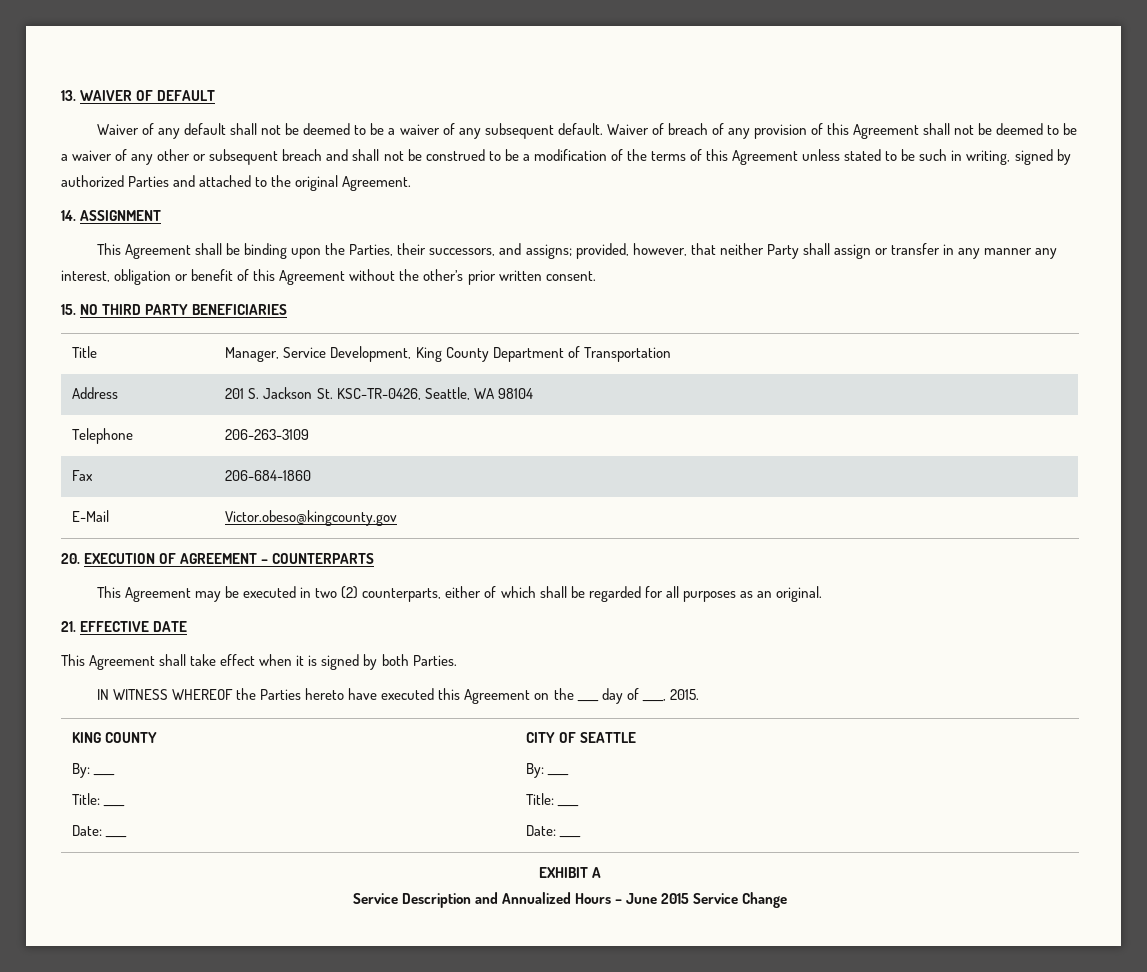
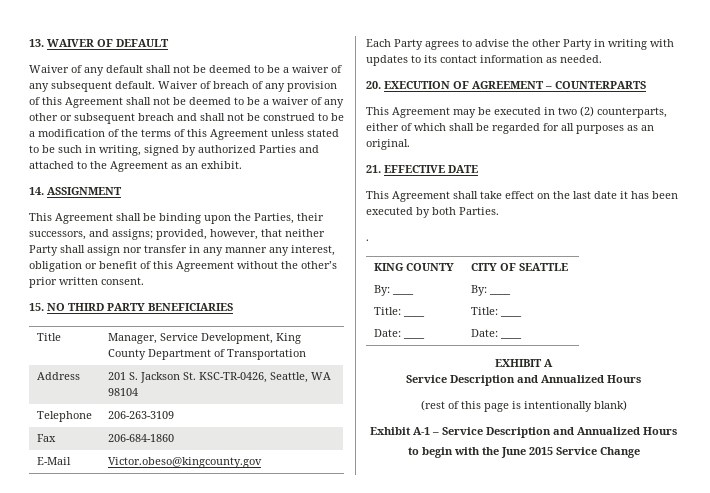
- Waiver of breach of any provision of this Agreement shall not be deemed to be a waiver of any other or subsequent breach and shall not be construed to be a modification of the terms of this Agreement unless stated to be such in writing, signed by authorized Parties and attached to the original Agreement.
+ Waiver of breach of any provision of this Agreement shall not be deemed to be a waiver of any other or subsequent breach and shall not be construed to be a modification of the terms of this Agreement unless stated to be such in writing, signed by authorized Parties and attached to the Agreement as an exhibit.
- This Agreement shall be binding upon the Parties, their successors, and assigns; provided, however, that neither Party shall assign or transfer in any manner any interest, obligation or benefit of this Agreement without the other’s prior written consent.
+ This Agreement shall be binding upon the Parties, their successors, and assigns; provided, however, that neither Party shall assign nor transfer in any manner any interest, obligation or benefit of this Agreement without the other’s prior written consent.
+ Each Party agrees to advise the other Party in writing with updates to its contact information as needed.
- This Agreement shall take effect when it is signed by both Parties.
- IN WITNESS WHEREOF the Parties hereto have executed this Agreement on the ____ day of ____, 2015.
+ This Agreement shall take effect on the last date it has been executed by both Parties.
+ .
  EXHIBIT A
- Service Description and Annualized Hours – June 2015 Service Change
+ Service Description and Annualized Hours
+ (rest of this page is intentionally blank)
+ Exhibit A-1 – Service Description and Annualized Hours
+ to begin with the June 2015 Service Change

